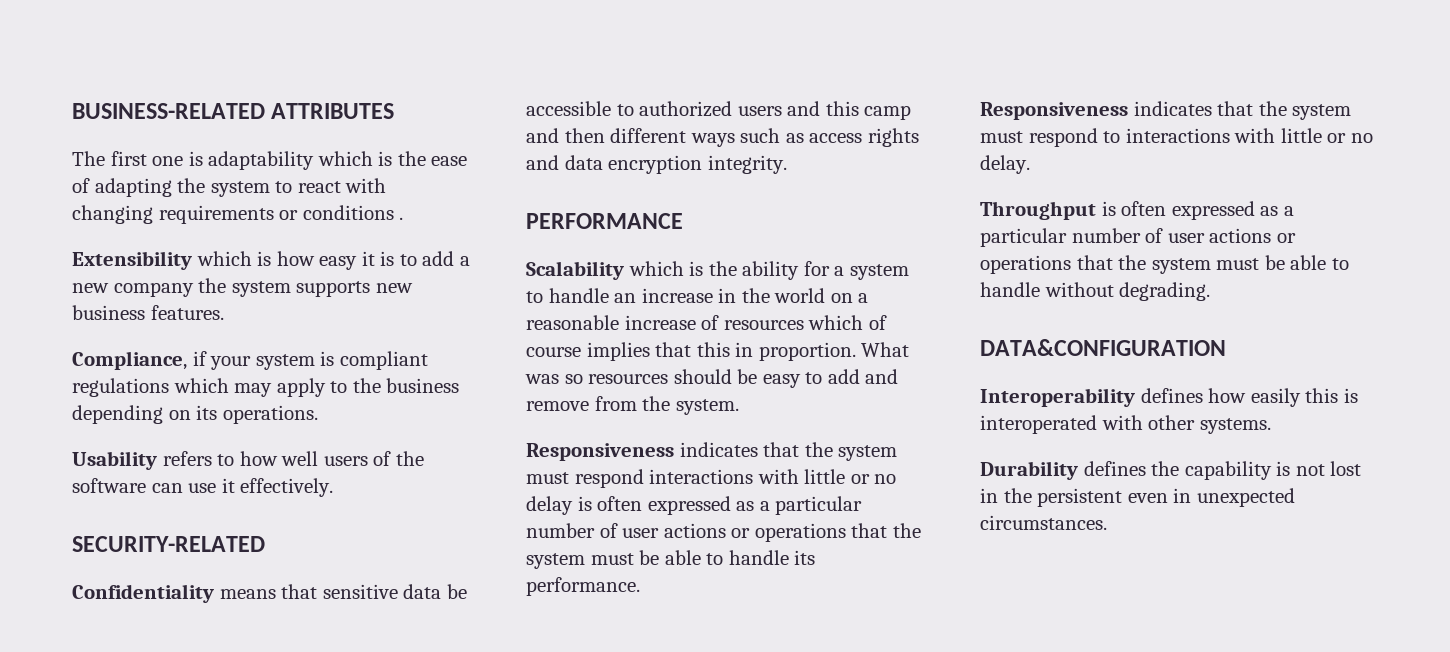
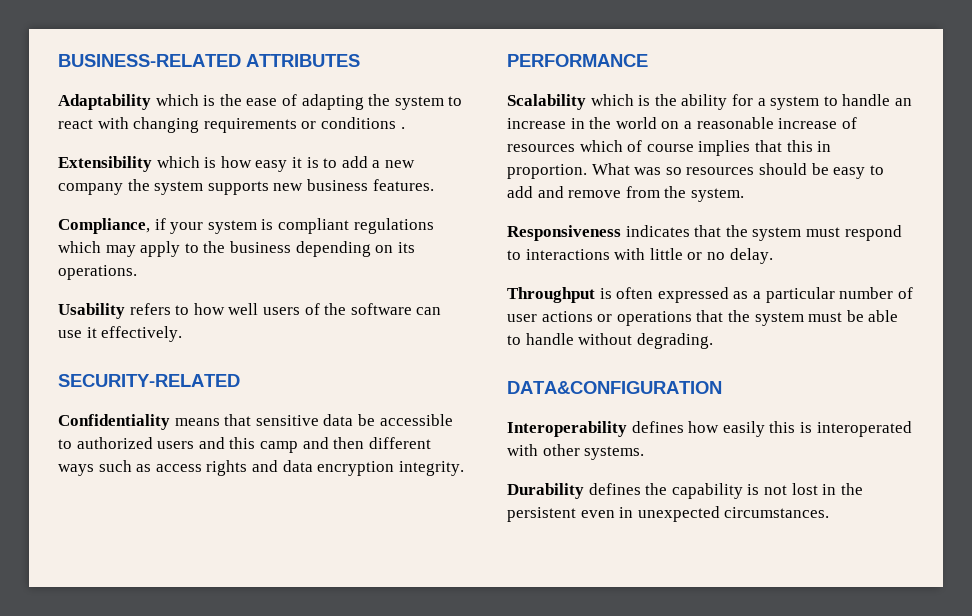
- The first one is adaptability which is the ease of adapting the system to react with changing requirements or conditions .
+ Adaptability which is the ease of adapting the system to react with changing requirements or conditions .
- Responsiveness indicates that the system must respond interactions with little or no delay is often expressed as a particular number of user actions or operations that the system must be able to handle its performance.

